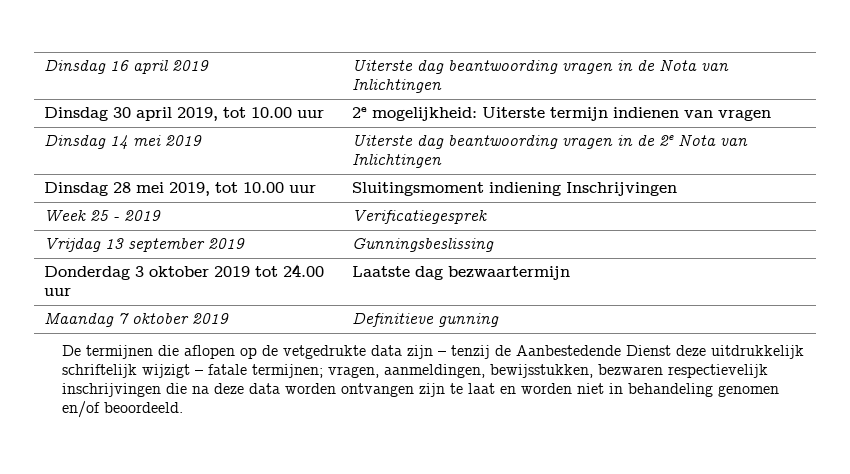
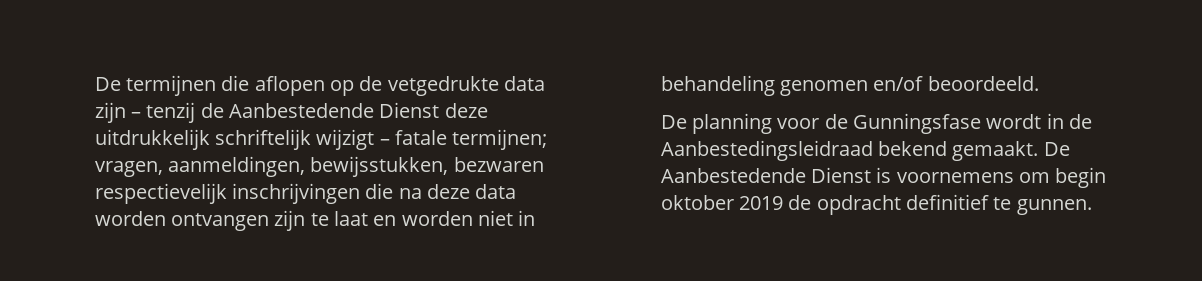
- Dinsdag 16 april 2019 | Uiterste dag beantwoording vragen in de Nota van Inlichtingen
- Dinsdag 30 april 2019, tot 10.00 uur | 2e mogelijkheid: Uiterste termijn indienen van vragen
- Dinsdag 14 mei 2019 | Uiterste dag beantwoording vragen in de 2e Nota van Inlichtingen
- Dinsdag 28 mei 2019, tot 10.00 uur | Sluitingsmoment indiening Inschrijvingen
- Week 25 - 2019 | Verificatiegesprek
- Vrijdag 13 september 2019 | Gunningsbeslissing
- Donderdag 3 oktober 2019 tot 24.00 uur | Laatste dag bezwaartermijn
- Maandag 7 oktober 2019 | Definitieve gunning
+ De planning voor de Gunningsfase wordt in de Aanbestedingsleidraad bekend gemaakt. De Aanbestedende Dienst is voornemens om begin oktober 2019 de opdracht definitief te gunnen.

